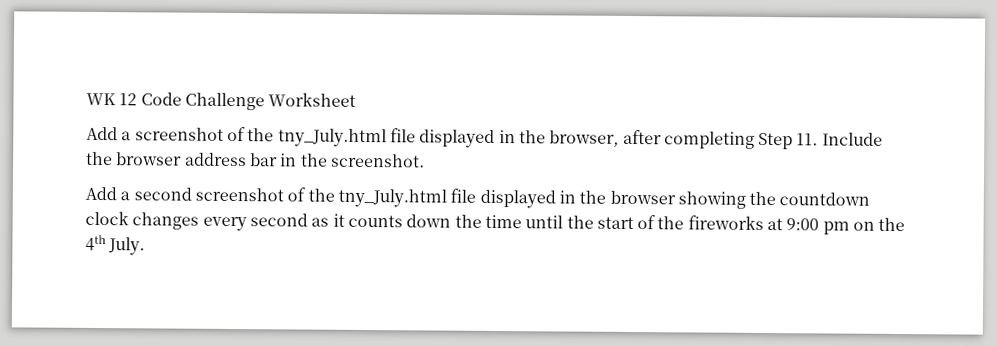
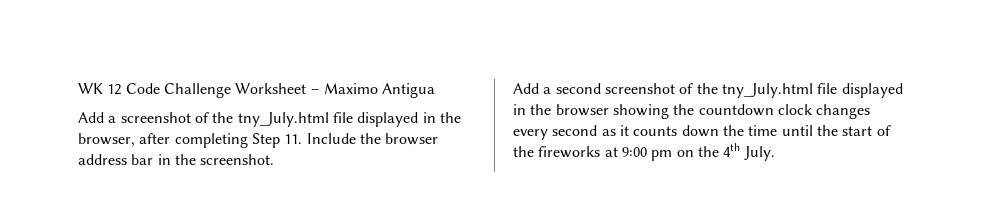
- WK 12 Code Challenge Worksheet
+ WK 12 Code Challenge Worksheet – Maximo Antigua

